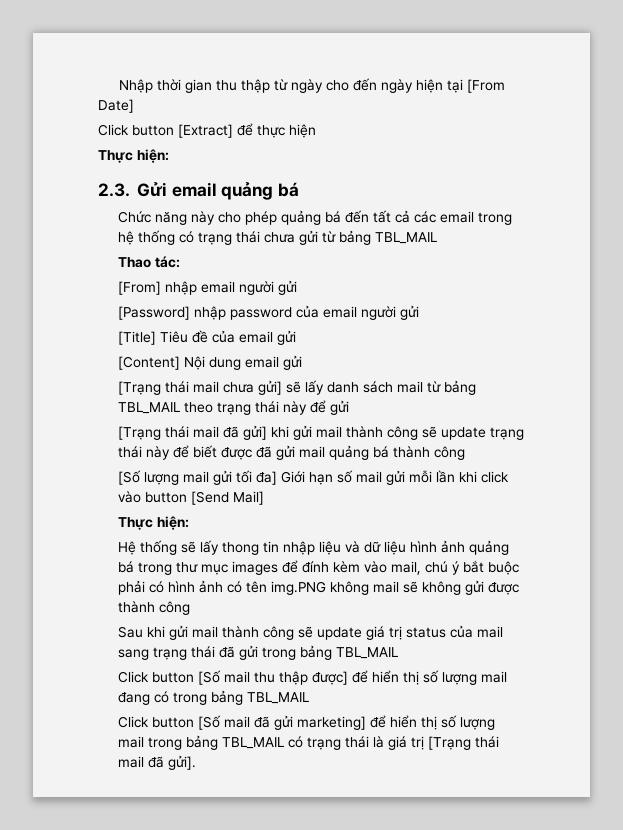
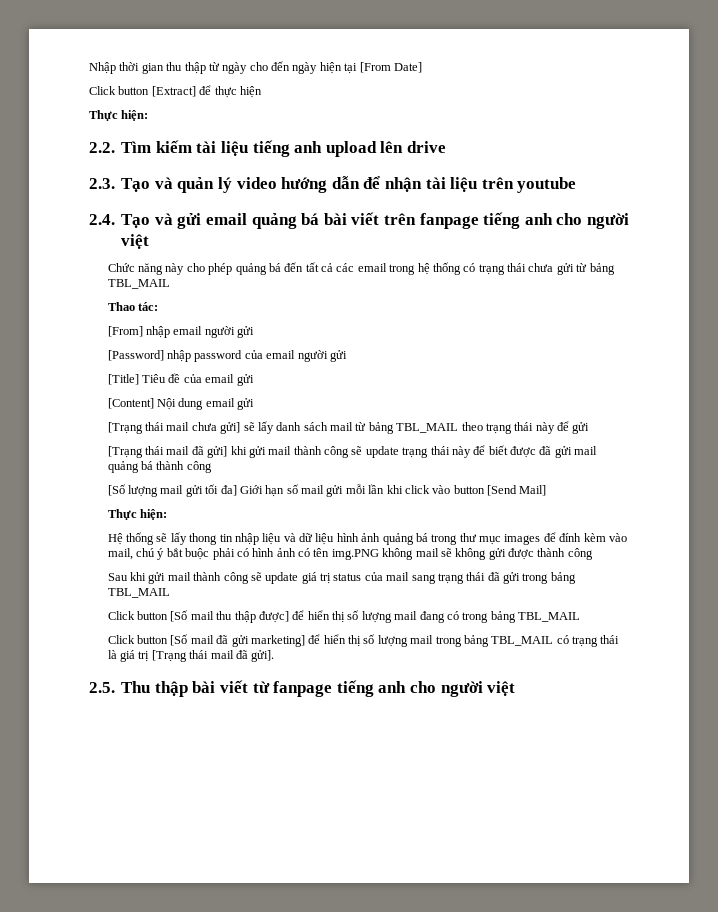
- 2.3. Gửi email quảng bá
+ 2.2. Tìm kiếm tài liệu tiếng anh upload lên drive
+ 2.3. Tạo và quản lý video hướng dẫn để nhận tài liệu trên youtube
+ 2.4. Tạo và gửi email quảng bá bài viết trên fanpage tiếng anh cho người việt
+ 2.5. Thu thập bài viết từ fanpage tiếng anh cho người việt

